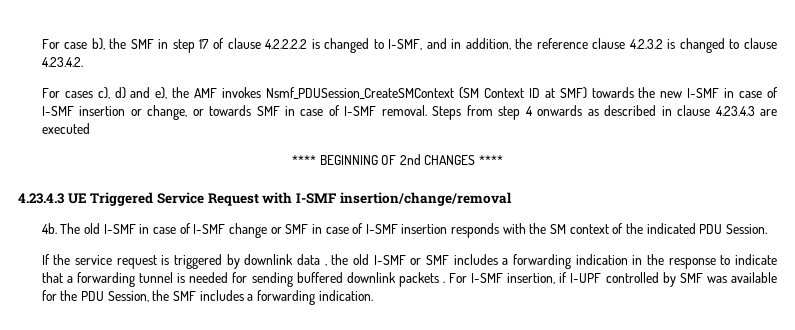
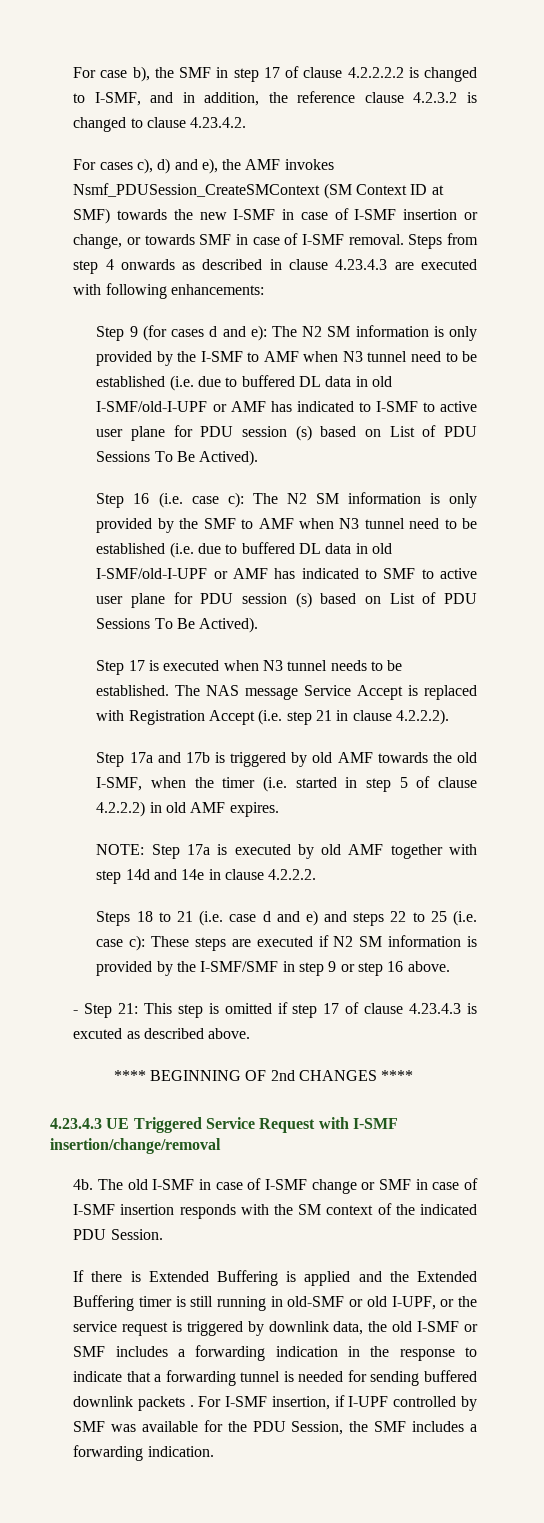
- Steps from step 4 onwards as described in clause 4.23.4.3 are executed
+ Steps from step 4 onwards as described in clause 4.23.4.3 are executed with following enhancements:
+ Step 9 (for cases d and e): The N2 SM information is only provided by the I-SMF to AMF when N3 tunnel need to be established (i.e. due to buffered DL data in old I-SMF/old-I-UPF or AMF has indicated to I-SMF to active user plane for PDU session (s) based on List of PDU Sessions To Be Actived).
+ Step 16 (i.e. case c): The N2 SM information is only provided by the SMF to AMF when N3 tunnel need to be established (i.e. due to buffered DL data in old I-SMF/old-I-UPF or AMF has indicated to SMF to active user plane for PDU session (s) based on List of PDU Sessions To Be Actived).
+ Step 17 is executed when N3 tunnel needs to be established. The NAS message Service Accept is replaced with Registration Accept (i.e. step 21 in clause 4.2.2.2).
+ Step 17a and 17b is triggered by old AMF towards the old I-SMF, when the timer (i.e. started in step 5 of clause 4.2.2.2) in old AMF expires.
+ NOTE: Step 17a is executed by old AMF together with step 14d and 14e in clause 4.2.2.2.
+ Steps 18 to 21 (i.e. case d and e) and steps 22 to 25 (i.e. case c): These steps are executed if N2 SM information is provided by the I-SMF/SMF in step 9 or step 16 above.
+ - Step 21: This step is omitted if step 17 of clause 4.23.4.3 is excuted as described above.
- If the service request is triggered by downlink data , the old I-SMF or SMF includes a forwarding indication in the response to indicate that a forwarding tunnel is needed for sending buffered downlink packets .
+ If there is Extended Buffering is applied and the Extended Buffering timer is still running in old-SMF or old I-UPF, or the service request is triggered by downlink data, the old I-SMF or SMF includes a forwarding indication in the response to indicate that a forwarding tunnel is needed for sending buffered downlink packets .

